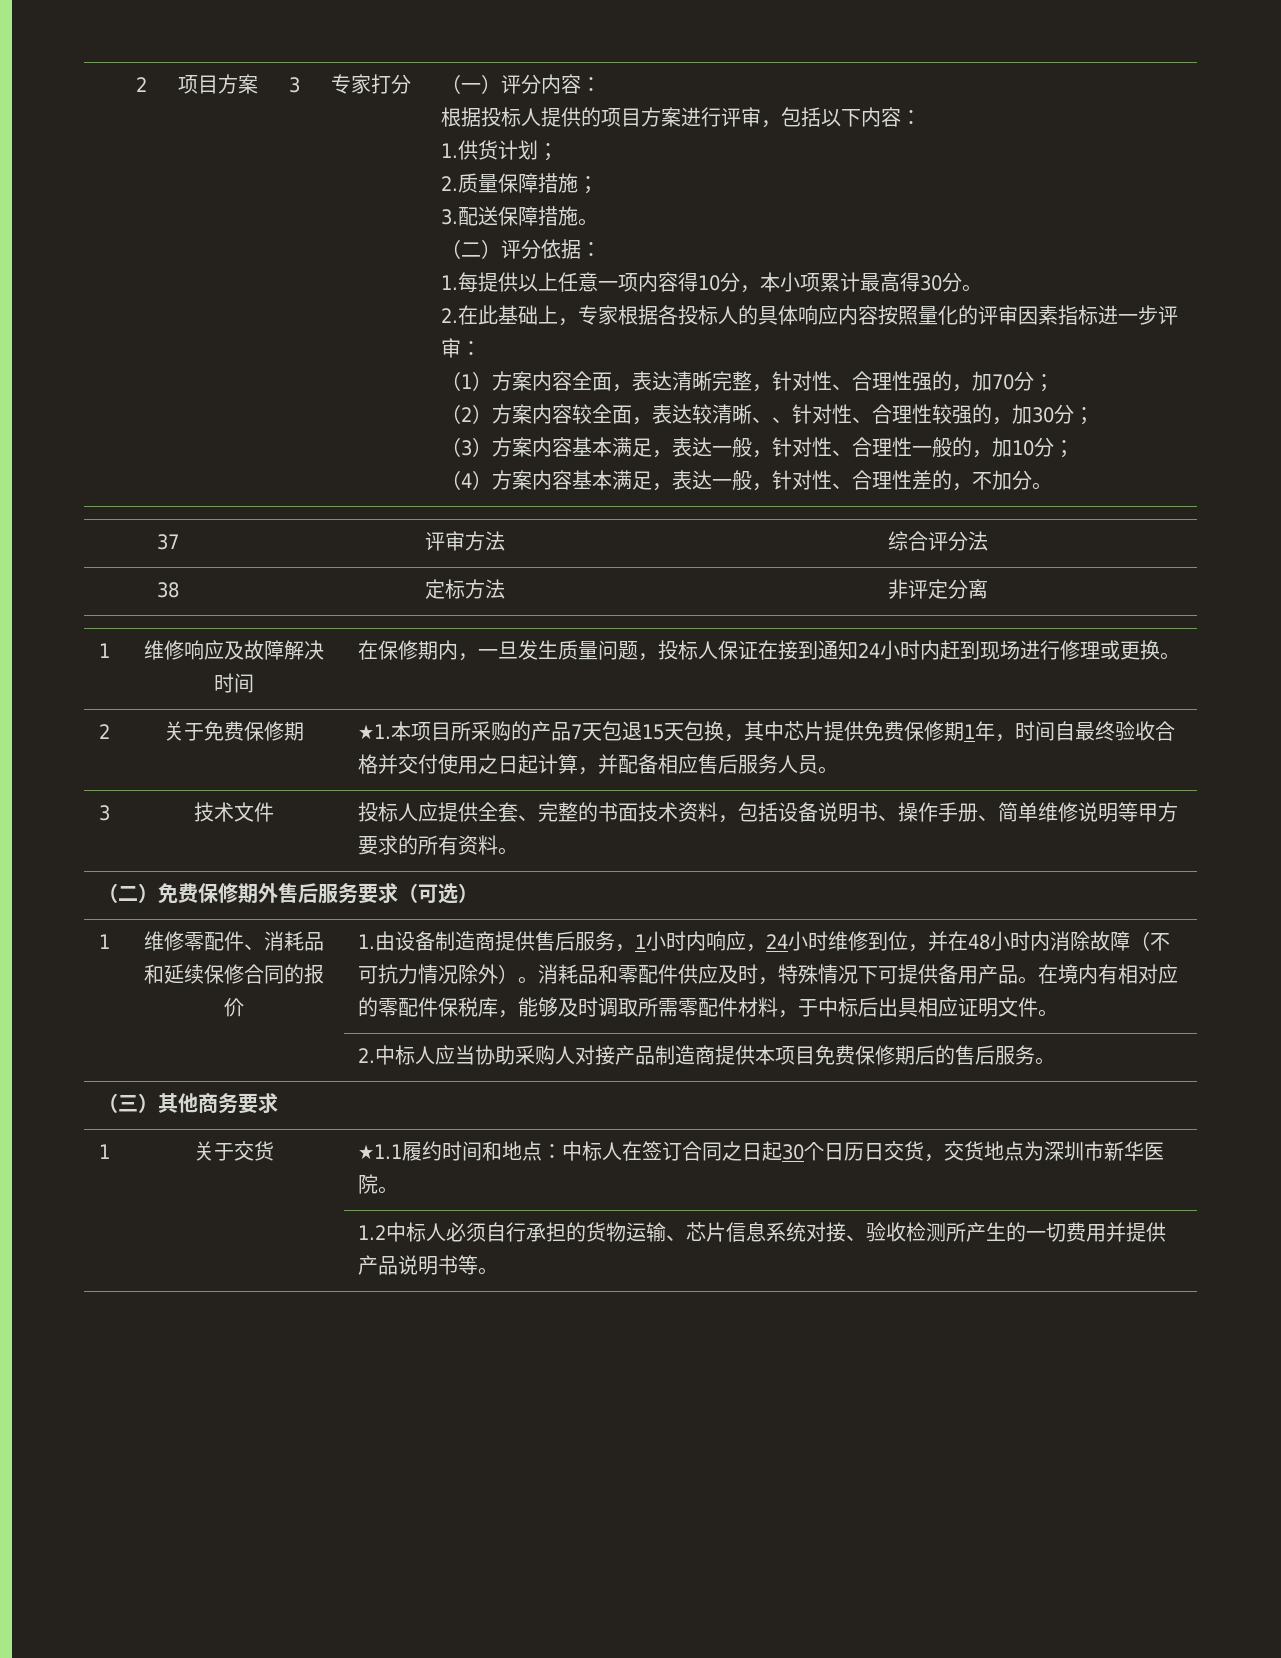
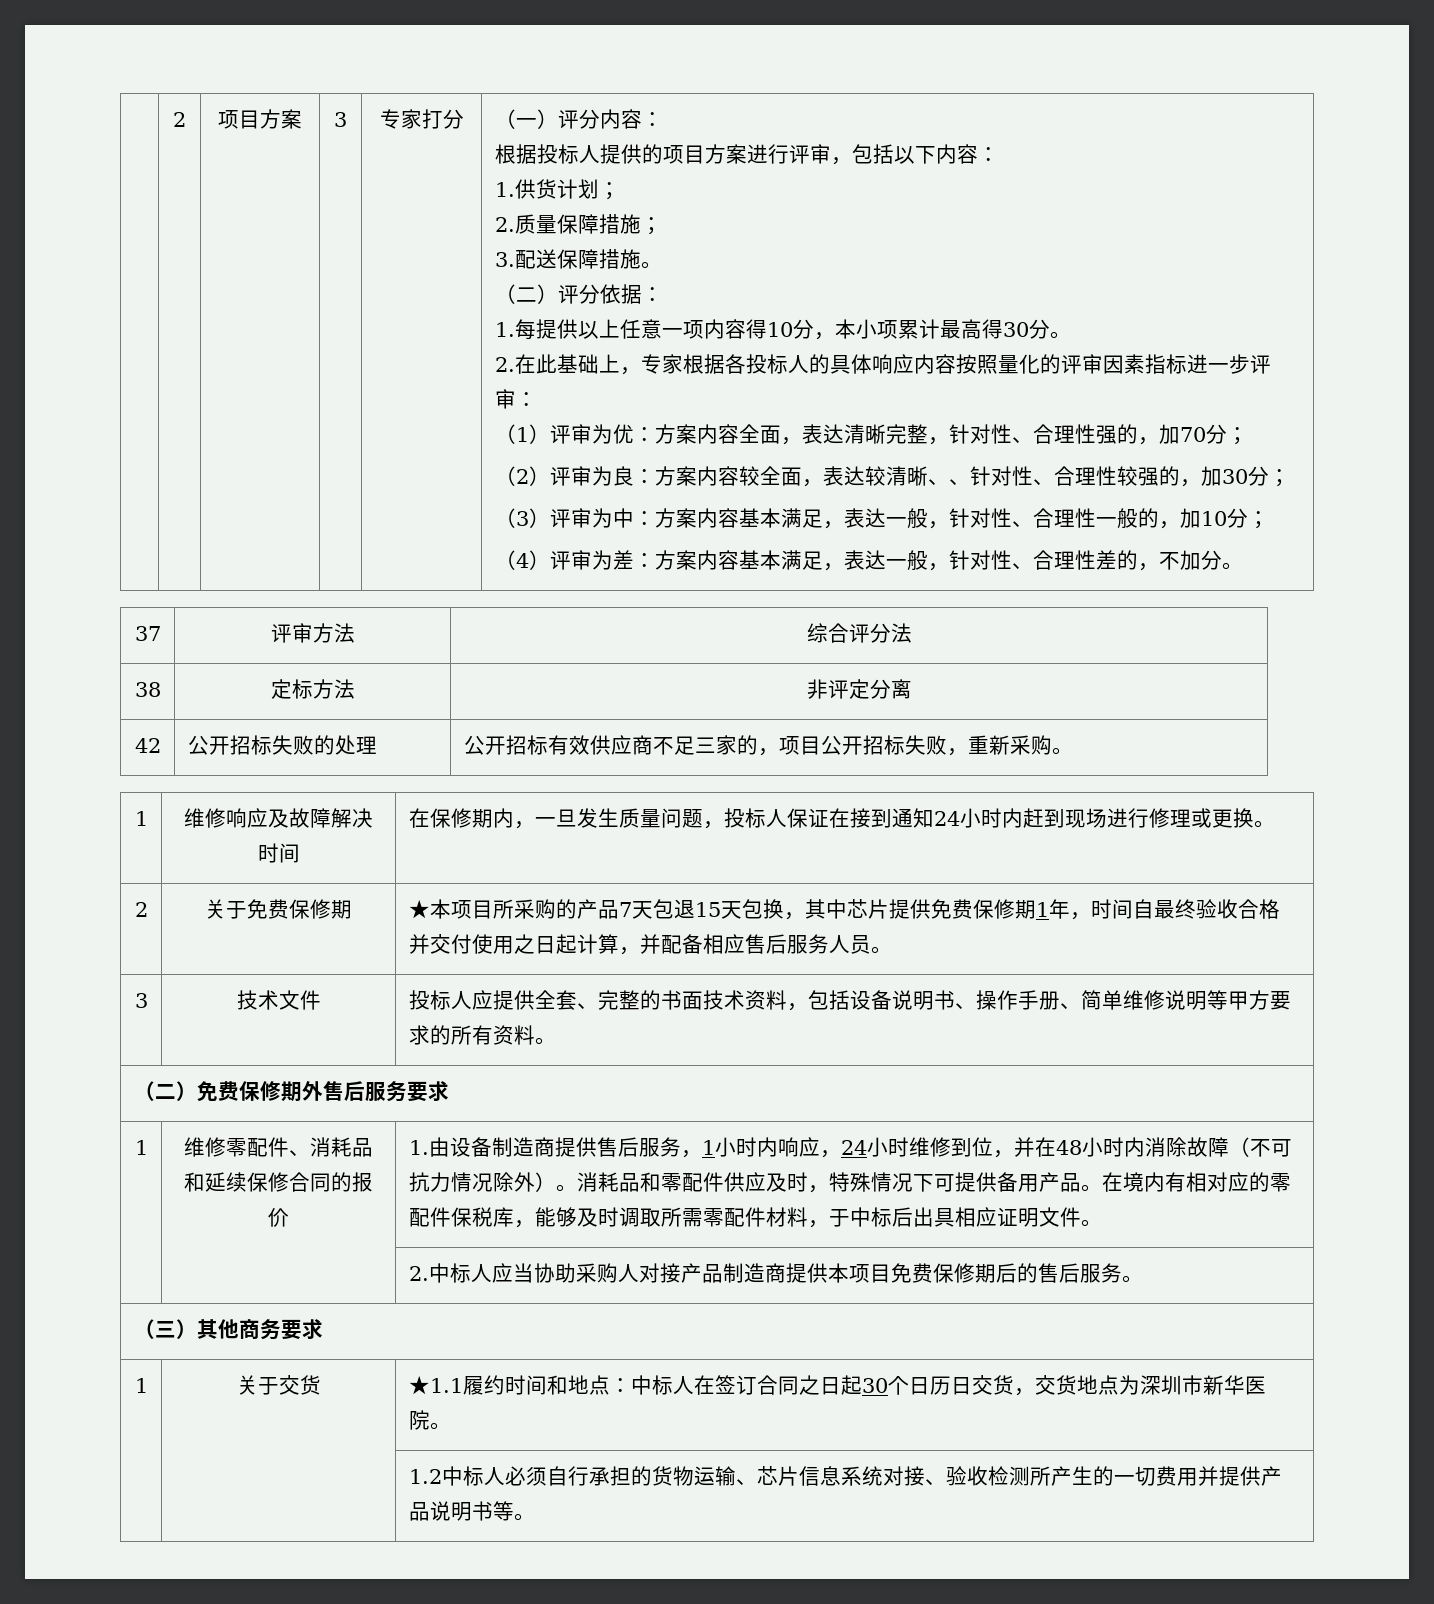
- （1）方案内容全面，表达清晰完整，针对性、合理性强的，加70分；
+ （1）评审为优：方案内容全面，表达清晰完整，针对性、合理性强的，加70分；
- （2）方案内容较全面，表达较清晰、、针对性、合理性较强的，加30分；
+ （2）评审为良：方案内容较全面，表达较清晰、、针对性、合理性较强的，加30分；
- （3）方案内容基本满足，表达一般，针对性、合理性一般的，加10分；
+ （3）评审为中：方案内容基本满足，表达一般，针对性、合理性一般的，加10分；
- （4）方案内容基本满足，表达一般，针对性、合理性差的，不加分。
+ （4）评审为差：方案内容基本满足，表达一般，针对性、合理性差的，不加分。
+ 42 | 公开招标失败的处理 | 公开招标有效供应商不足三家的，项目公开招标失败，重新采购。
- 2 | 关于免费保修期 | ★1.本项目所采购的产品7天包退15天包换，其中芯片提供免费保修期1年，时间自最终验收合格并交付使用之日起计算，并配备相应售后服务人员。
+ 2 | 关于免费保修期 | ★本项目所采购的产品7天包退15天包换，其中芯片提供免费保修期1年，时间自最终验收合格并交付使用之日起计算，并配备相应售后服务人员。
- （二）免费保修期外售后服务要求（可选）
+ （二）免费保修期外售后服务要求

